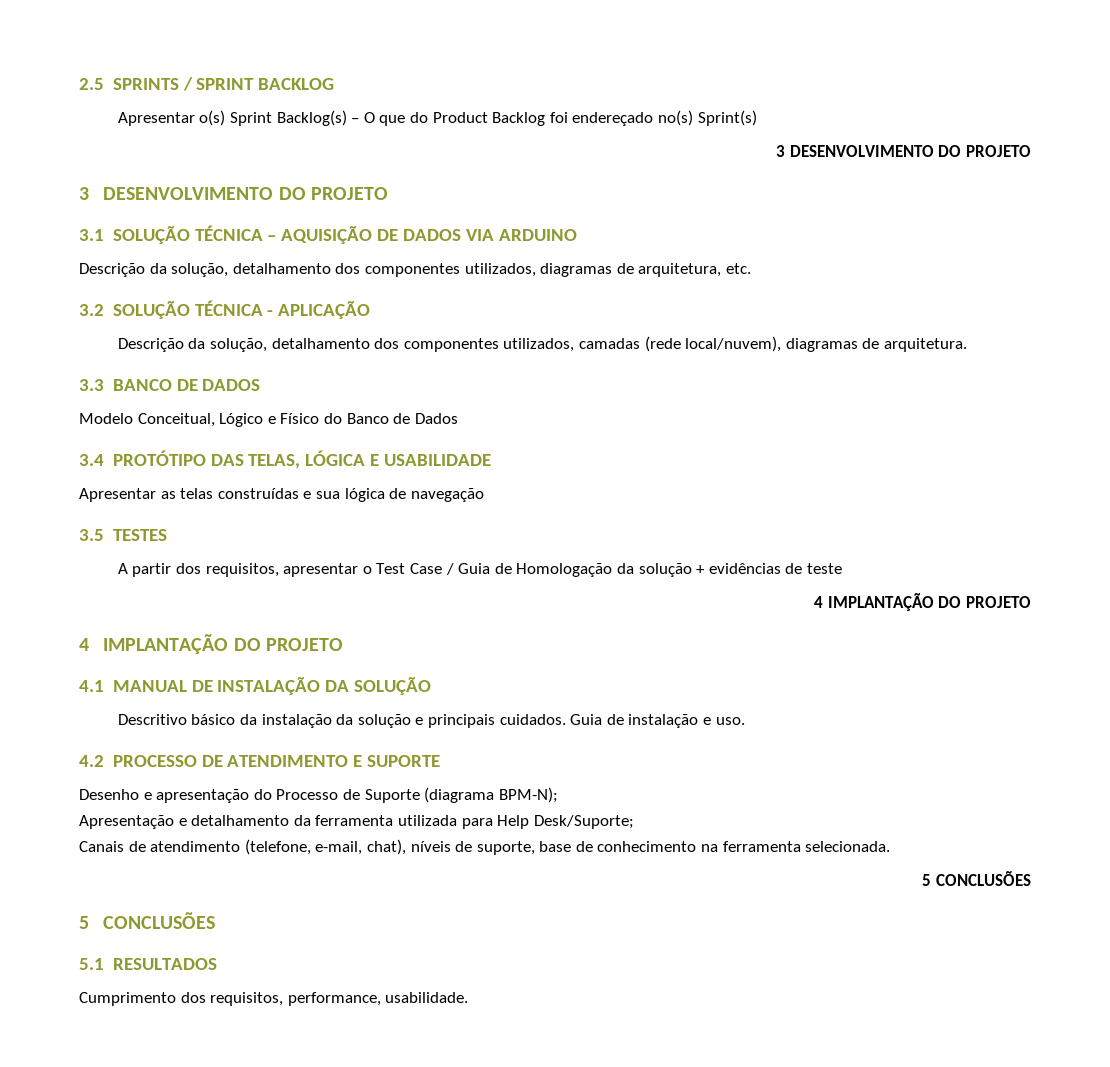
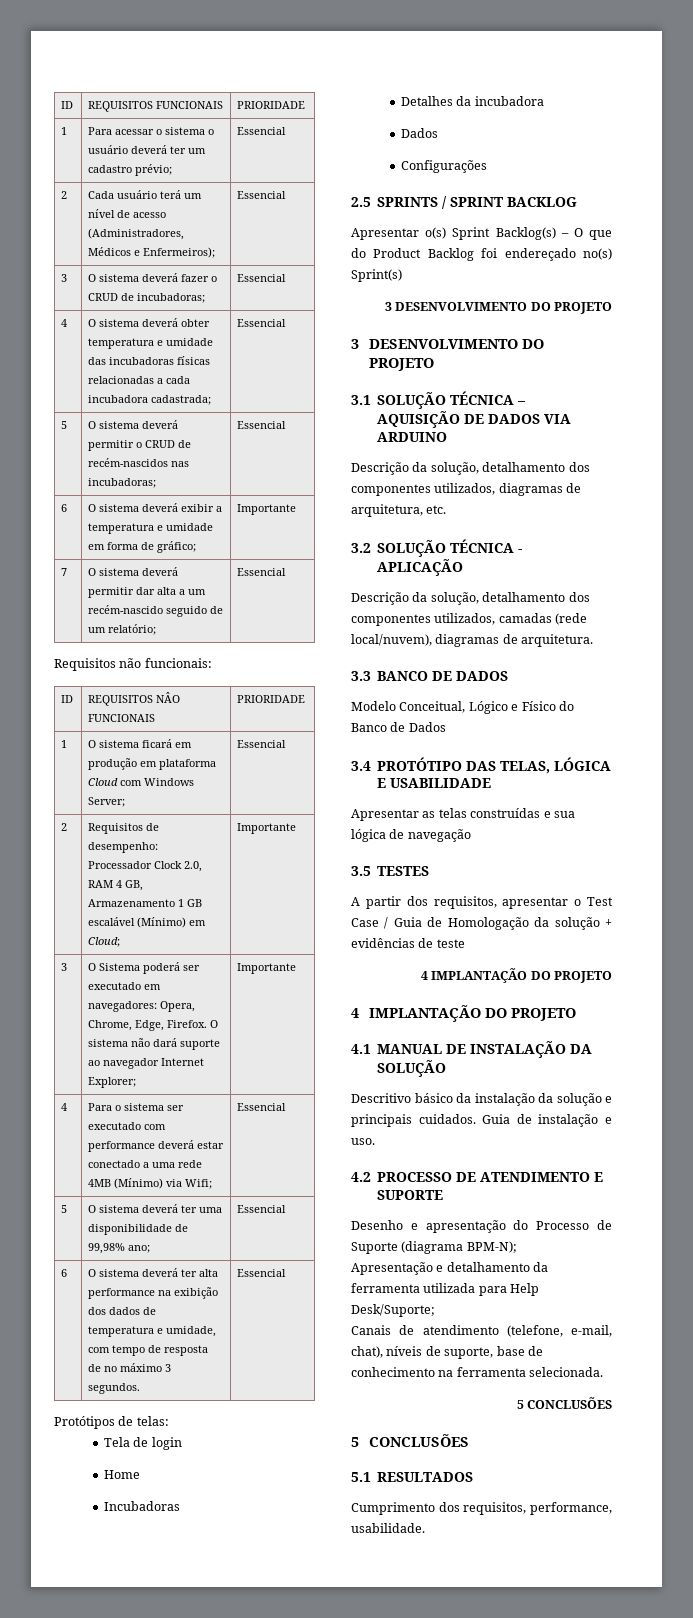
+ ID | REQUISITOS FUNCIONAIS | PRIORIDADE
+ 1 | Para acessar o sistema o usuário deverá ter um cadastro prévio; | Essencial
+ 2 | Cada usuário terá um nível de acesso (Administradores, Médicos e Enfermeiros); | Essencial
+ 3 | O sistema deverá fazer o CRUD de incubadoras; | Essencial
+ 4 | O sistema deverá obter temperatura e umidade das incubadoras físicas relacionadas a cada incubadora cadastrada; | Essencial
+ 5 | O sistema deverá permitir o CRUD de recém-nascidos nas incubadoras; | Essencial
+ 6 | O sistema deverá exibir a temperatura e umidade em forma de gráfico; | Importante
+ 7 | O sistema deverá permitir dar alta a um recém-nascido seguido de um relatório; | Essencial
+ Requisitos não funcionais:
+ ID | REQUISITOS NÂO FUNCIONAIS | PRIORIDADE
+ 1 | O sistema ficará em produção em plataforma Cloud com Windows Server; | Essencial
+ 2 | Requisitos de desempenho: Processador Clock 2.0, RAM 4 GB, Armazenamento 1 GB escalável (Mínimo) em Cloud; | Importante
+ 3 | O Sistema poderá ser executado em navegadores: Opera, Chrome, Edge, Firefox. O sistema não dará suporte ao navegador Internet Explorer; | Importante
+ 4 | Para o sistema ser executado com performance deverá estar conectado a uma rede 4MB (Mínimo) via Wifi; | Essencial
+ 5 | O sistema deverá ter uma disponibilidade de 99,98% ano; | Essencial
+ 6 | O sistema deverá ter alta performance na exibição dos dados de temperatura e umidade, com tempo de resposta de no máximo 3 segundos. | Essencial
+ Protótipos de telas:
+ Tela de login
+ Home
+ Incubadoras
+ Detalhes da incubadora
+ Dados
+ Configurações

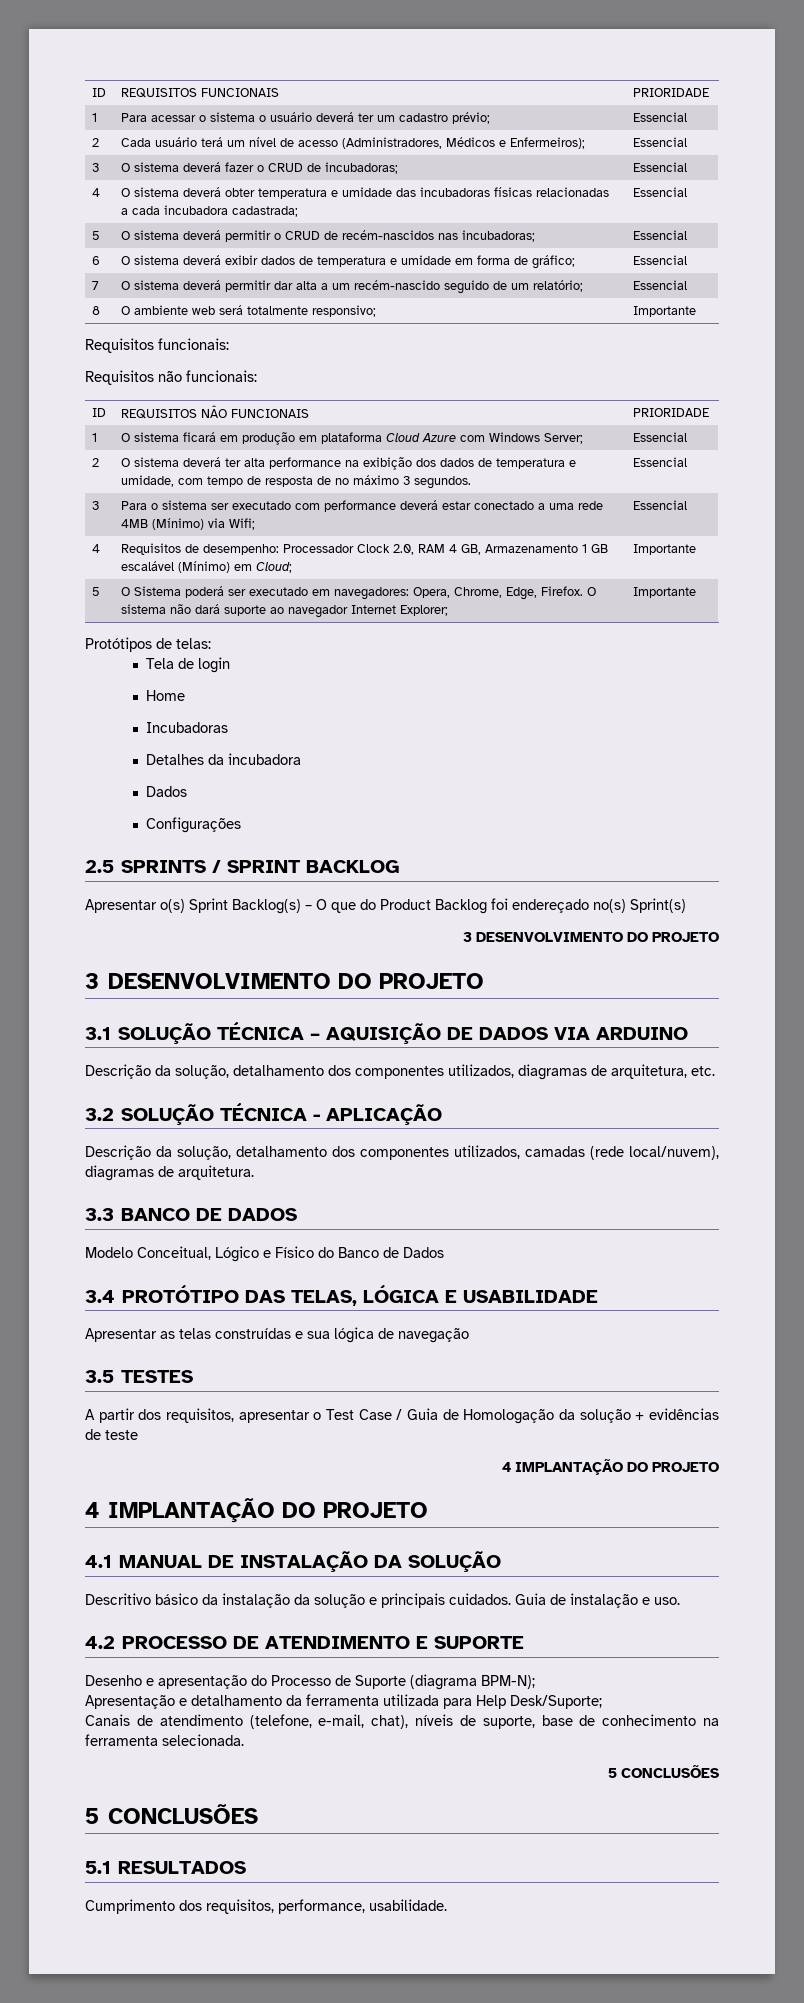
- 6 | O sistema deverá exibir a temperatura e umidade em forma de gráfico; | Importante
+ 6 | O sistema deverá exibir dados de temperatura e umidade em forma de gráfico; | Essencial
+ 8 | O ambiente web será totalmente responsivo; | Importante
+ Requisitos funcionais:
- 1 | O sistema ficará em produção em plataforma Cloud com Windows Server; | Essencial
+ 1 | O sistema ficará em produção em plataforma Cloud Azure com Windows Server; | Essencial
- 2 | Requisitos de desempenho: Processador Clock 2.0, RAM 4 GB, Armazenamento 1 GB escalável (Mínimo) em Cloud; | Importante
- 3 | O Sistema poderá ser executado em navegadores: Opera, Chrome, Edge, Firefox. O sistema não dará suporte ao navegador Internet Explorer; | Importante
- 4 | Para o sistema ser executado com performance deverá estar conectado a uma rede 4MB (Mínimo) via Wifi; | Essencial
- 5 | O sistema deverá ter uma disponibilidade de 99,98% ano; | Essencial
- 6 | O sistema deverá ter alta performance na exibição dos dados de temperatura e umidade, com tempo de resposta de no máximo 3 segundos. | Essencial
+ 2 | O sistema deverá ter alta performance na exibição dos dados de temperatura e umidade, com tempo de resposta de no máximo 3 segundos. | Essencial
+ 3 | Para o sistema ser executado com performance deverá estar conectado a uma rede 4MB (Mínimo) via Wifi; | Essencial
+ 4 | Requisitos de desempenho: Processador Clock 2.0, RAM 4 GB, Armazenamento 1 GB escalável (Mínimo) em Cloud; | Importante
+ 5 | O Sistema poderá ser executado em navegadores: Opera, Chrome, Edge, Firefox. O sistema não dará suporte ao navegador Internet Explorer; | Importante

